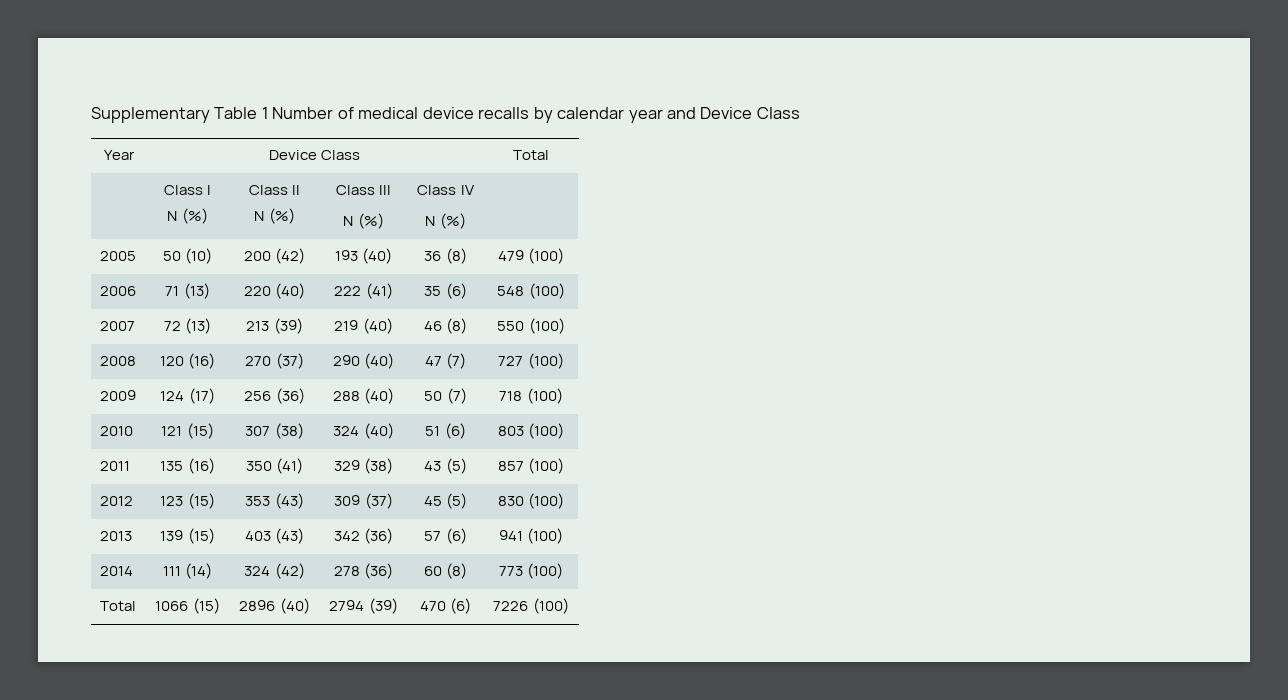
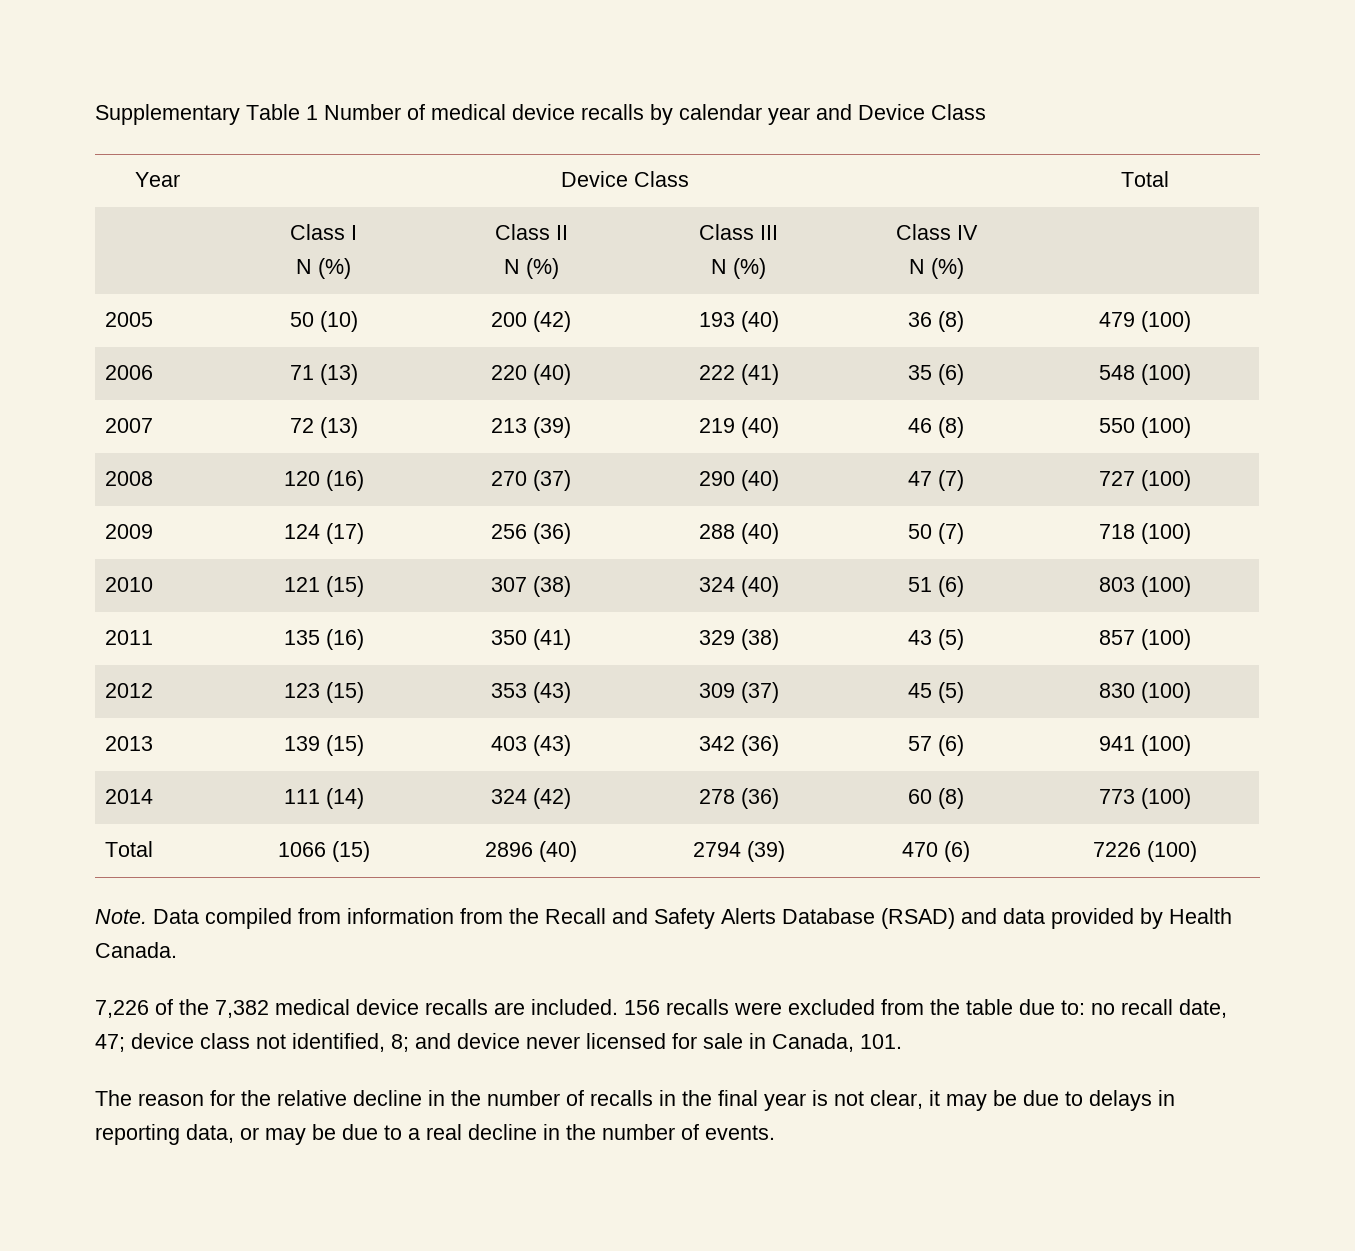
+ Note. Data compiled from information from the Recall and Safety Alerts Database (RSAD) and data provided by Health Canada.
+ 7,226 of the 7,382 medical device recalls are included. 156 recalls were excluded from the table due to: no recall date, 47; device class not identified, 8; and device never licensed for sale in Canada, 101.
+ The reason for the relative decline in the number of recalls in the final year is not clear, it may be due to delays in reporting data, or may be due to a real decline in the number of events.

